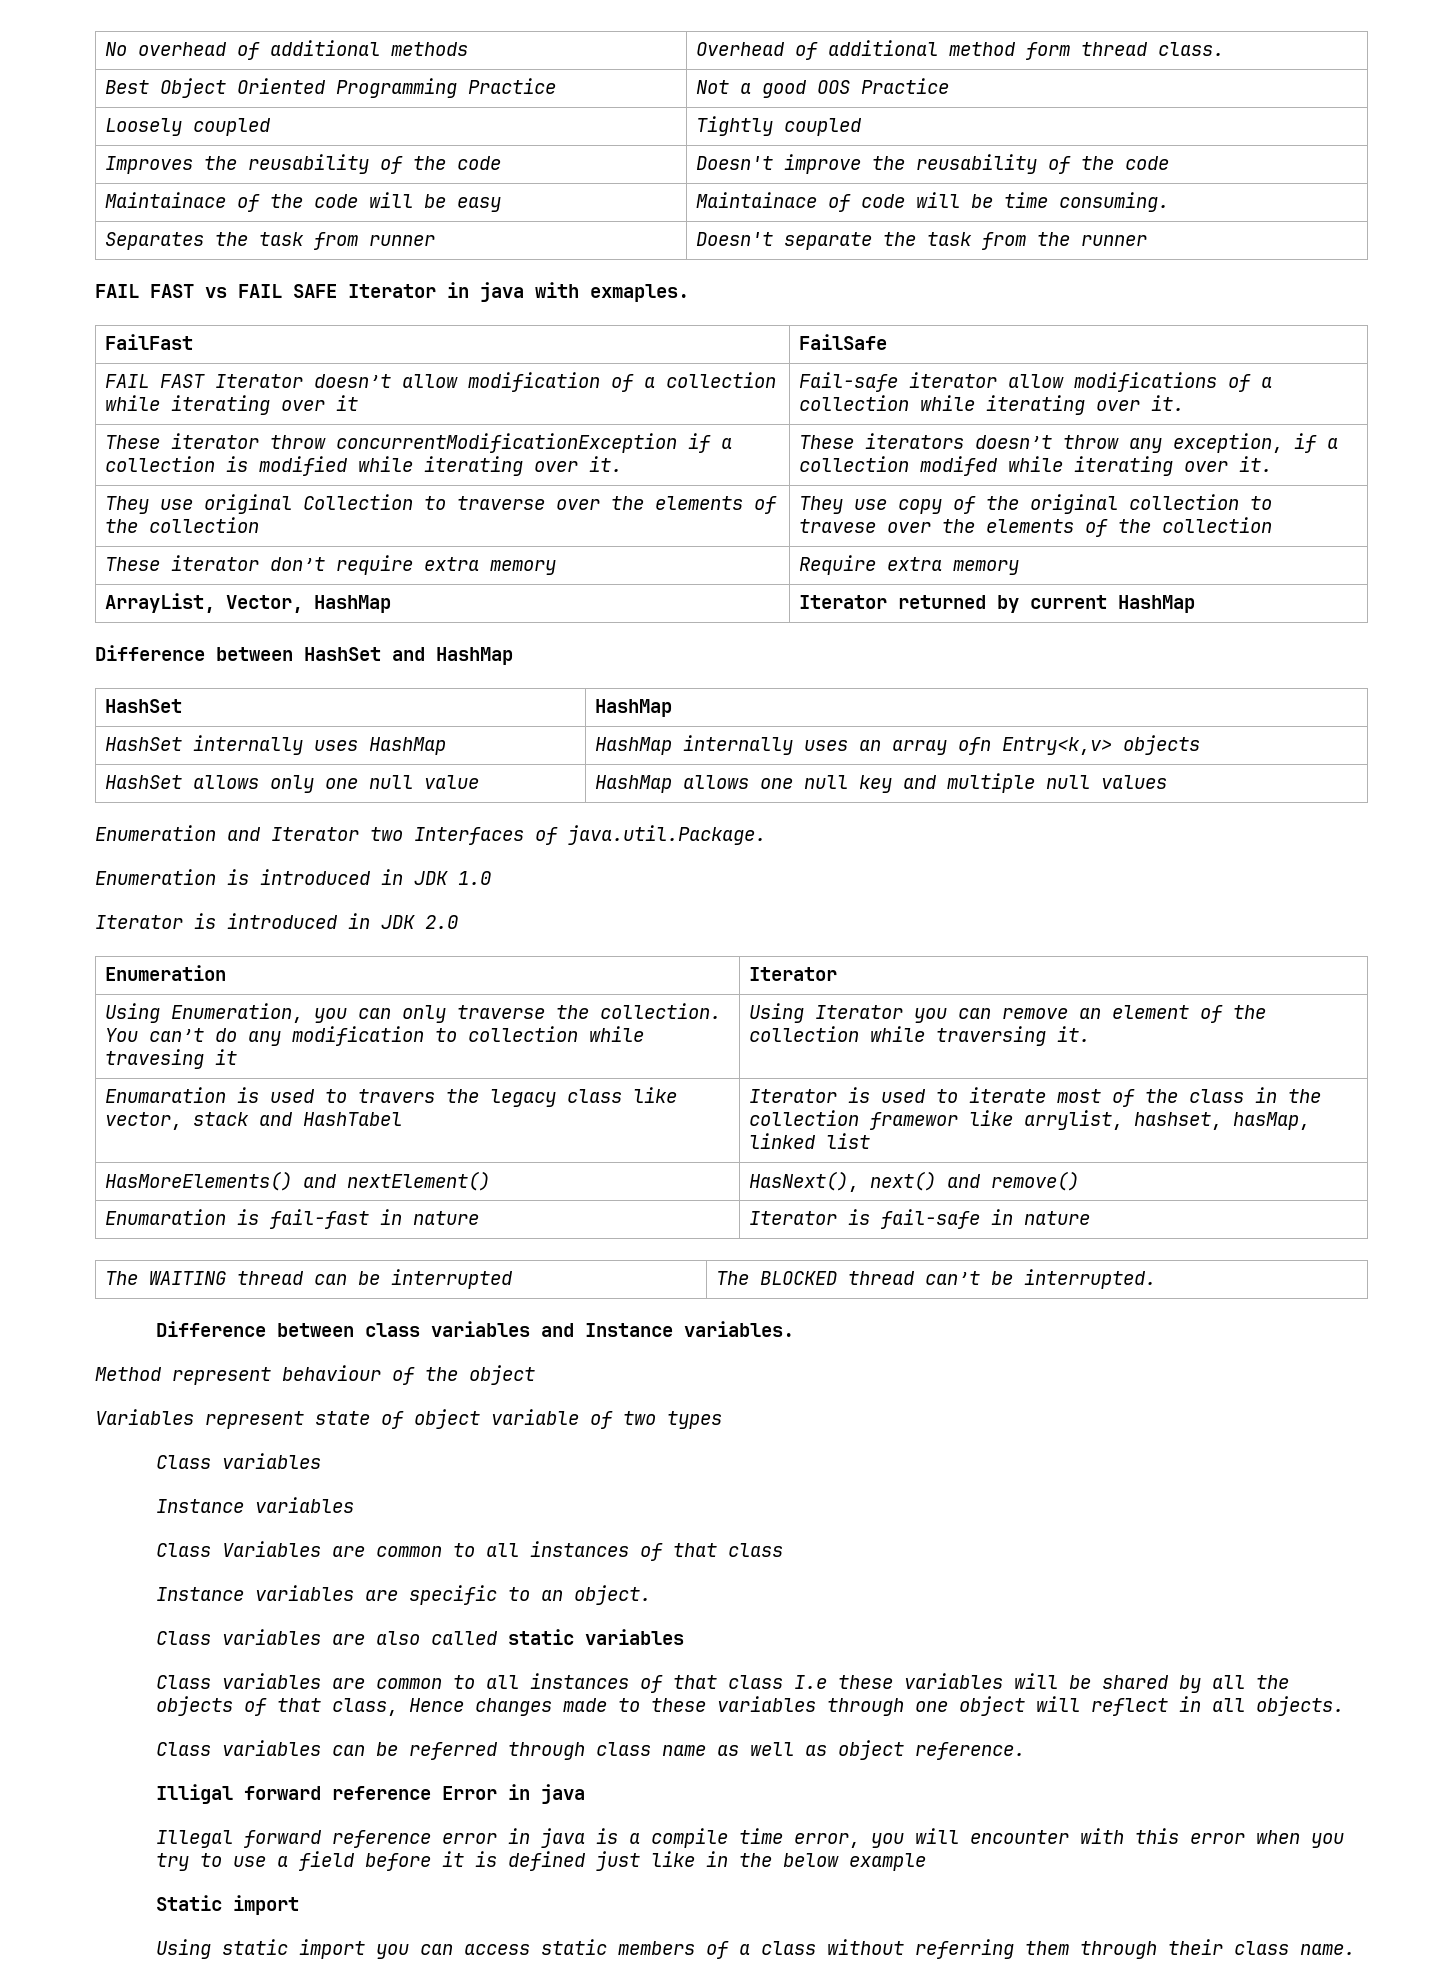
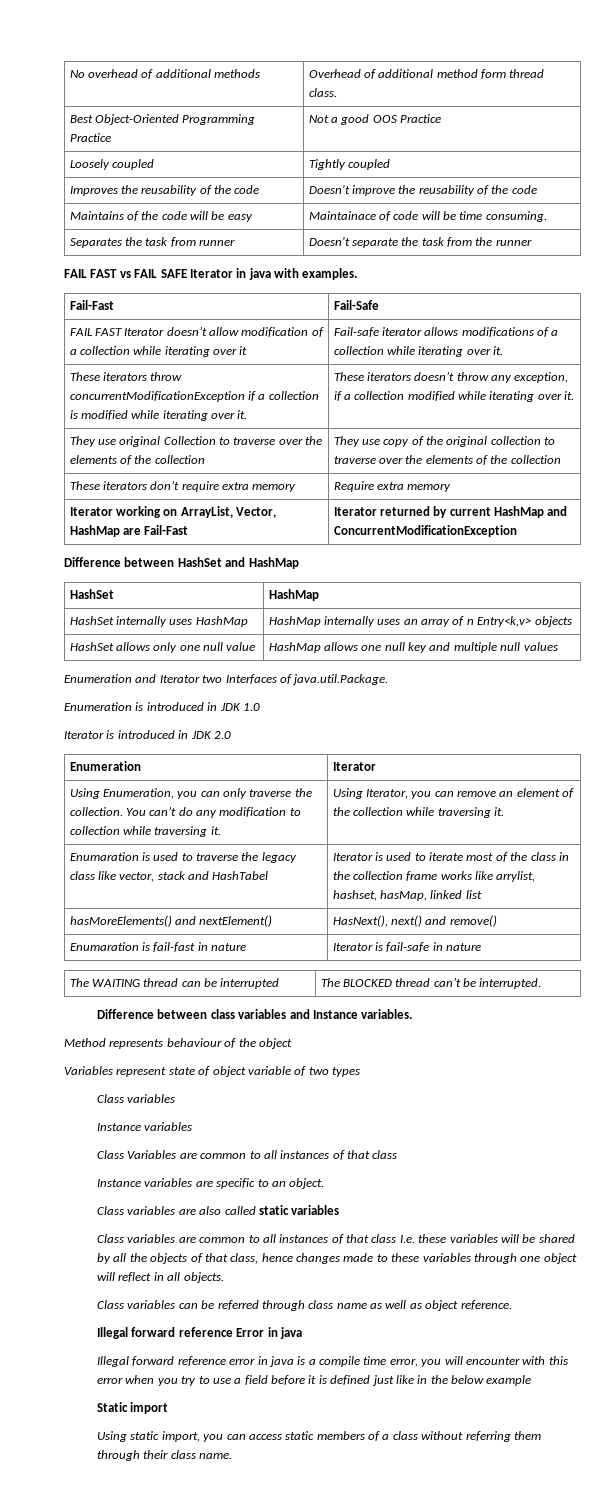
- Best Object Oriented Programming Practice | Not a good OOS Practice
+ Best Object-Oriented Programming Practice | Not a good OOS Practice
- Maintainace of the code will be easy | Maintainace of code will be time consuming.
+ Maintains of the code will be easy | Maintainace of code will be time consuming.
- FAIL FAST vs FAIL SAFE Iterator in java with exmaples.
- FailFast | FailSafe
+ FAIL FAST vs FAIL SAFE Iterator in java with examples.
+ Fail-Fast | Fail-Safe
- FAIL FAST Iterator doesn’t allow modification of a collection while iterating over it | Fail-safe iterator allow modifications of a collection while iterating over it.
+ FAIL FAST Iterator doesn’t allow modification of a collection while iterating over it | Fail-safe iterator allows modifications of a collection while iterating over it.
- These iterator throw concurrentModificationException if a collection is modified while iterating over it. | These iterators doesn’t throw any exception, if a collection modifed while iterating over it.
+ These iterators throw concurrentModificationException if a collection is modified while iterating over it. | These iterators doesn’t throw any exception, if a collection modified while iterating over it.
- They use original Collection to traverse over the elements of the collection | They use copy of the original collection to travese over the elements of the collection
+ They use original Collection to traverse over the elements of the collection | They use copy of the original collection to traverse over the elements of the collection
- These iterator don’t require extra memory | Require extra memory
+ These iterators don’t require extra memory | Require extra memory
- ArrayList, Vector, HashMap | Iterator returned by current HashMap
+ Iterator working on ArrayList, Vector, HashMap are Fail-Fast | Iterator returned by current HashMap and ConcurrentModificationException
- HashSet internally uses HashMap | HashMap internally uses an array ofn Entry<k,v> objects
+ HashSet internally uses HashMap | HashMap internally uses an array of n Entry<k,v> objects
- Using Enumeration, you can only traverse the collection. You can’t do any modification to collection while travesing it | Using Iterator you can remove an element of the collection while traversing it.
+ Using Enumeration, you can only traverse the collection. You can’t do any modification to collection while traversing it. | Using Iterator, you can remove an element of the collection while traversing it.
- Enumaration is used to travers the legacy class like vector, stack and HashTabel | Iterator is used to iterate most of the class in the collection framewor like arrylist, hashset, hasMap, linked list
+ Enumaration is used to traverse the legacy class like vector, stack and HashTabel | Iterator is used to iterate most of the class in the collection frame works like arrylist, hashset, hasMap, linked list
- HasMoreElements() and nextElement() | HasNext(), next() and remove()
+ hasMoreElements() and nextElement() | HasNext(), next() and remove()
- Method represent behaviour of the object
+ Method represents behaviour of the object
- Class variables are common to all instances of that class I.e these variables will be shared by all the objects of that class, Hence changes made to these variables through one object will reflect in all objects.
+ Class variables are common to all instances of that class I.e. these variables will be shared by all the objects of that class, hence changes made to these variables through one object will reflect in all objects.
- Illigal forward reference Error in java
+ Illegal forward reference Error in java
- Using static import you can access static members of a class without referring them through their class name.
+ Using static import, you can access static members of a class without referring them through their class name.

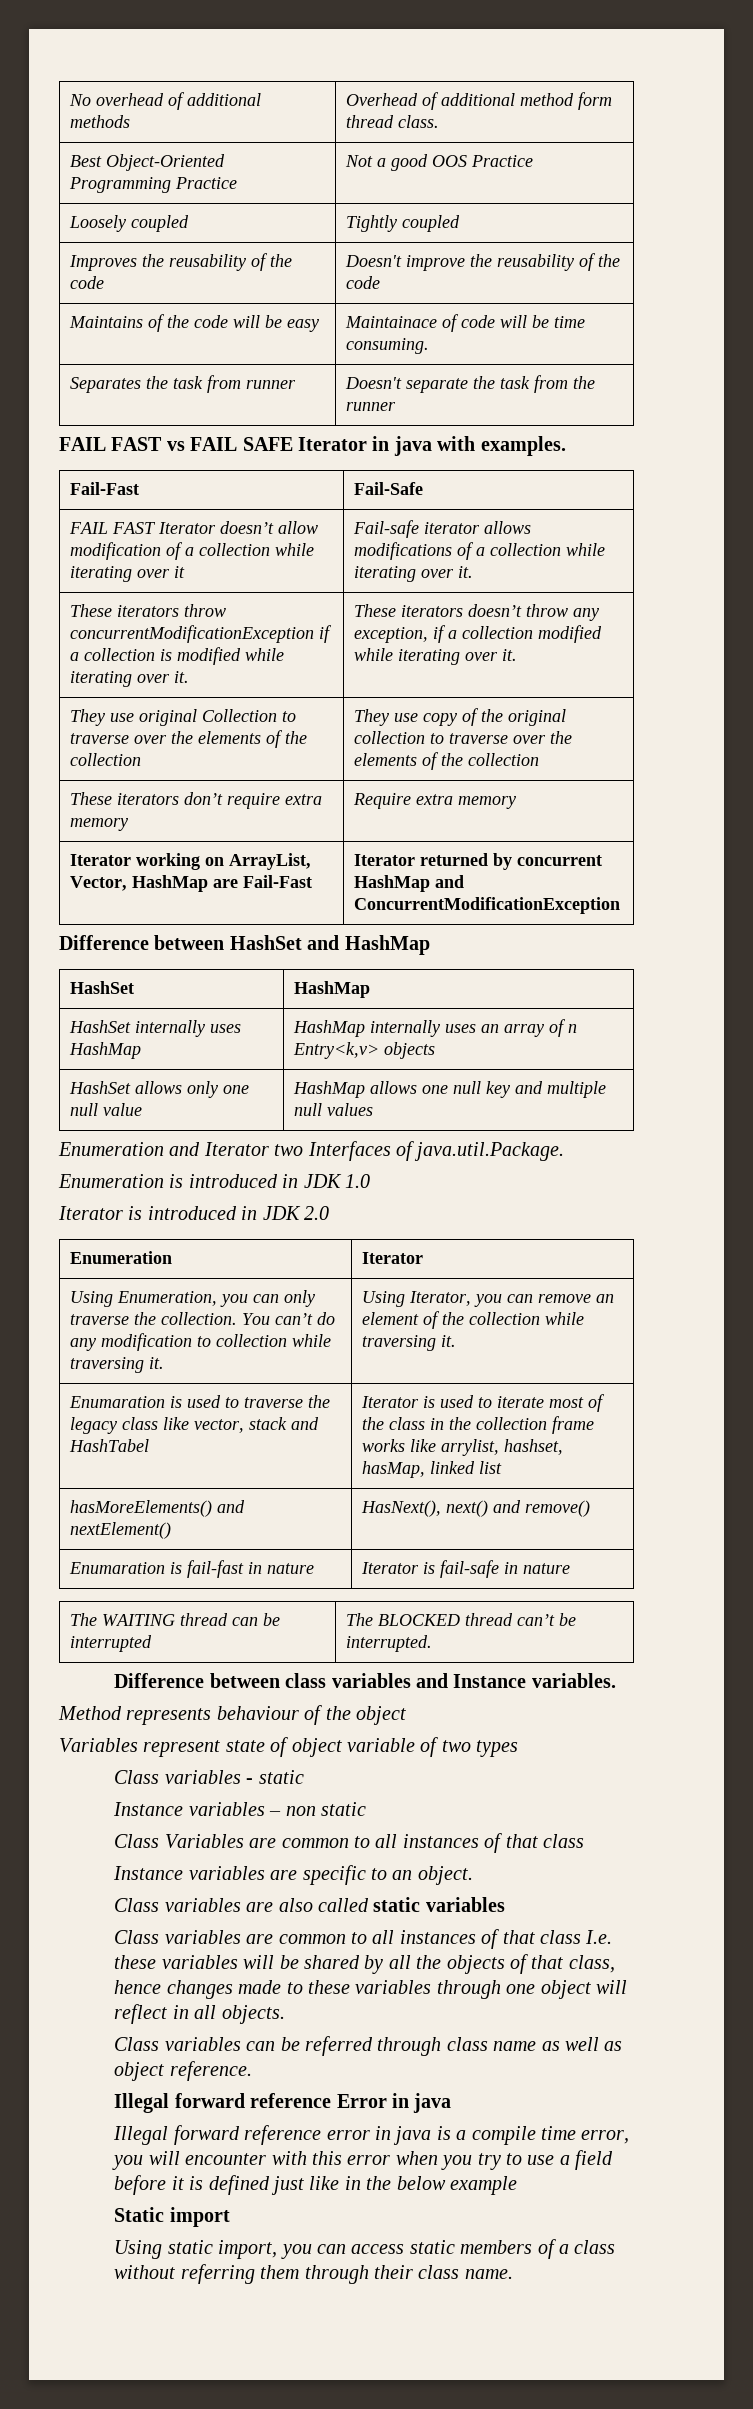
- Iterator working on ArrayList, Vector, HashMap are Fail-Fast | Iterator returned by current HashMap and ConcurrentModificationException
+ Iterator working on ArrayList, Vector, HashMap are Fail-Fast | Iterator returned by concurrent HashMap and ConcurrentModificationException
  Variables represent state of object variable of two types
- Class variables
- Instance variables
+ Class variables - static
+ Instance variables – non static

